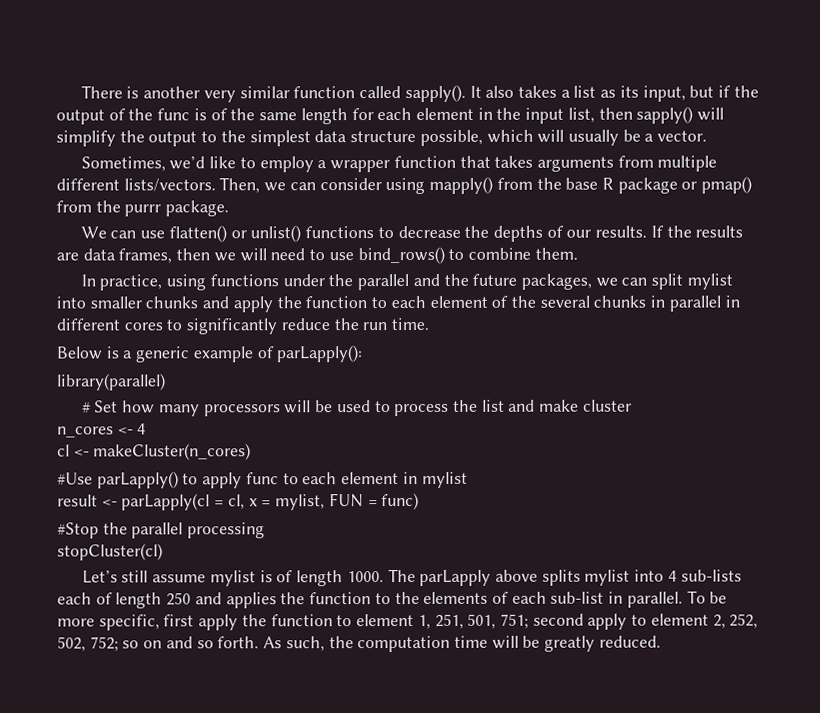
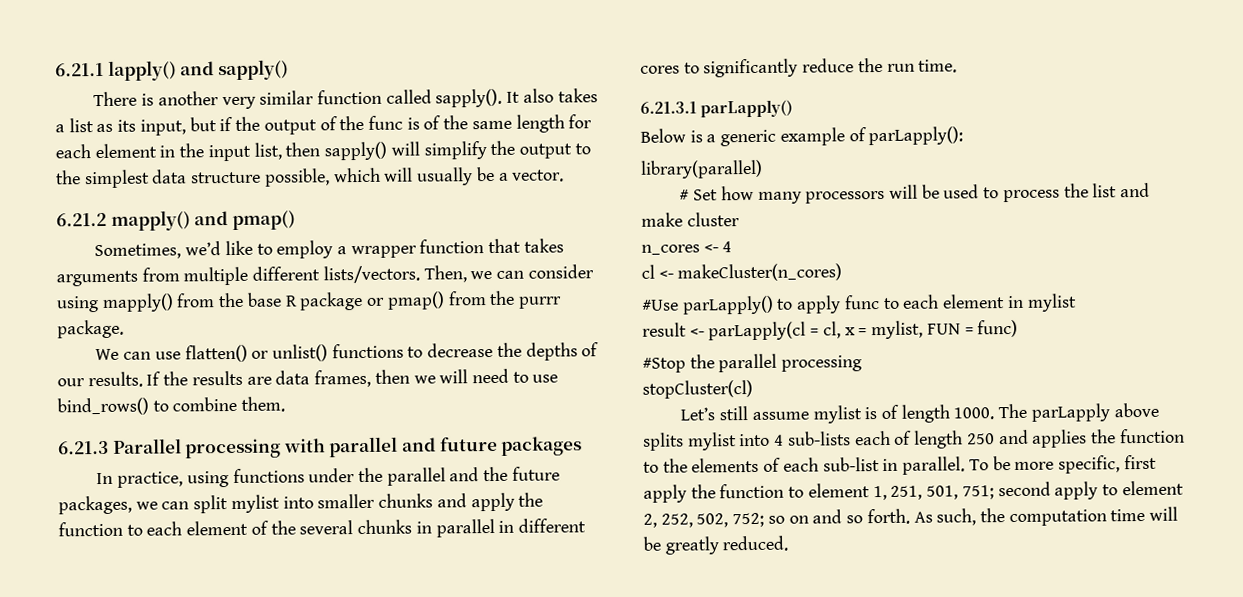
+ 6.21.1 lapply() and sapply()
+ 6.21.2 mapply() and pmap()
+ 6.21.3 Parallel processing with parallel and future packages
+ 6.21.3.1 parLapply()

